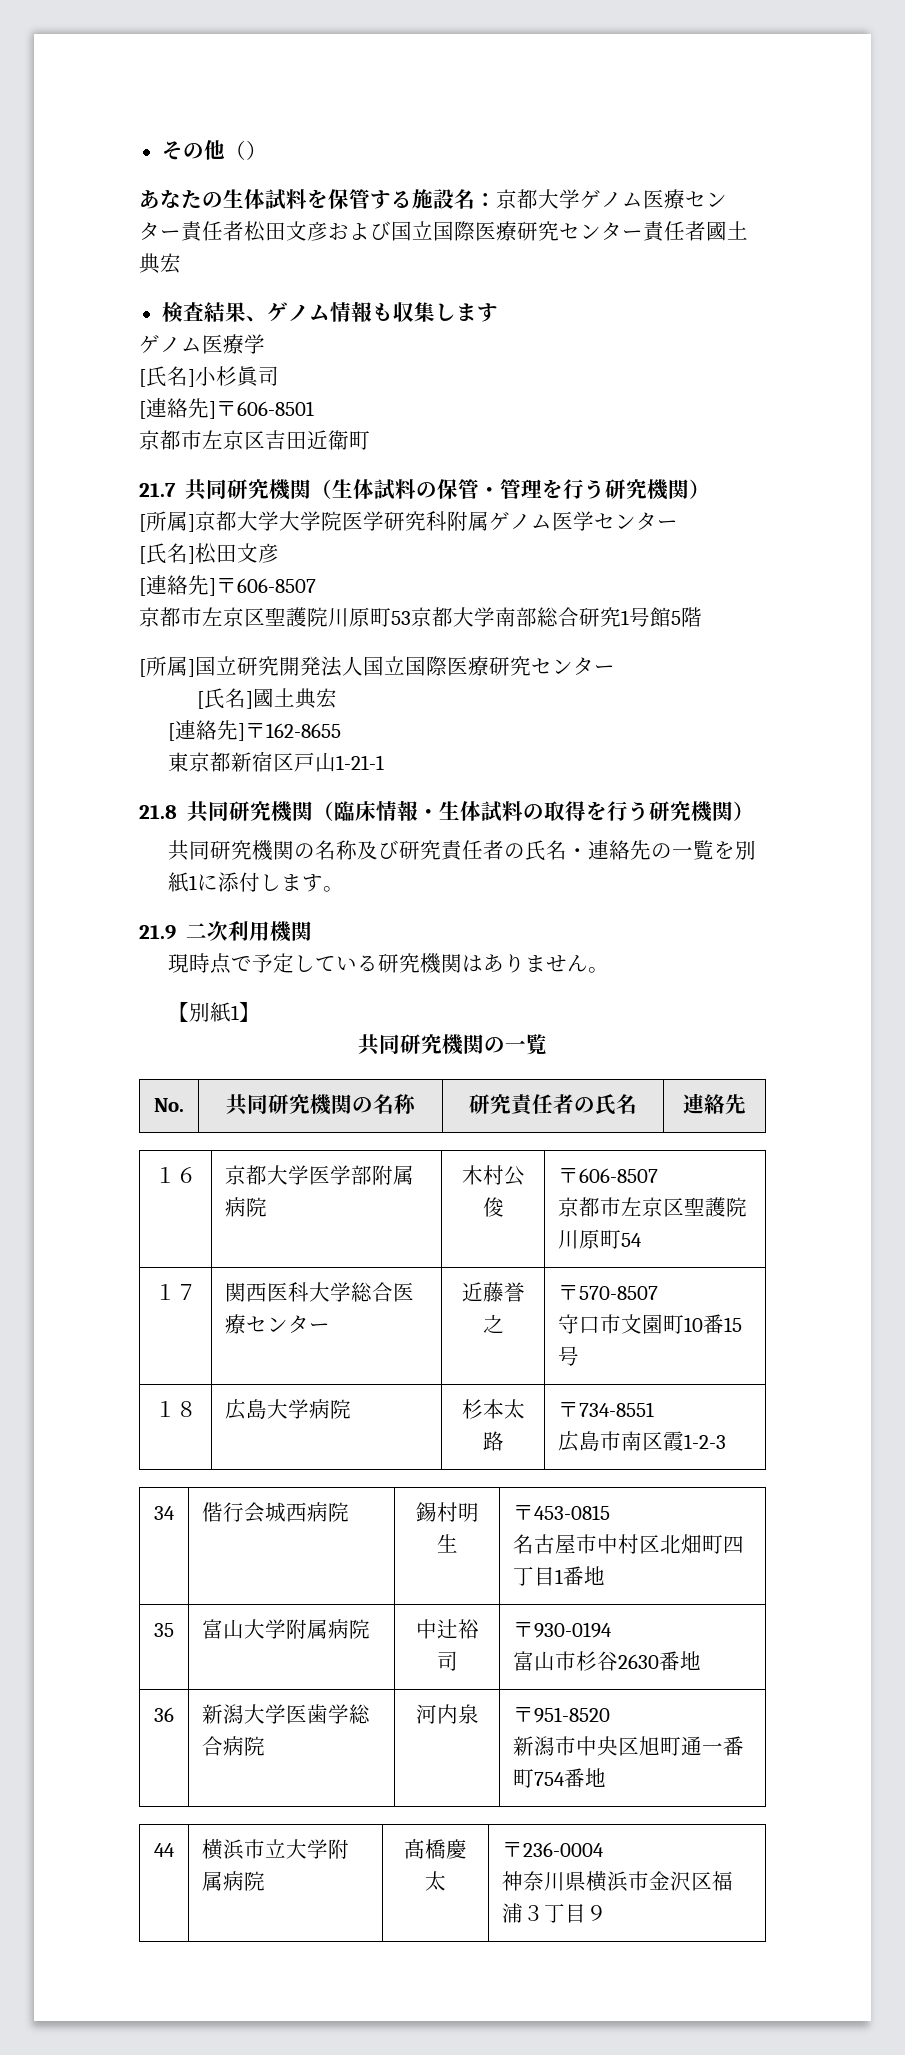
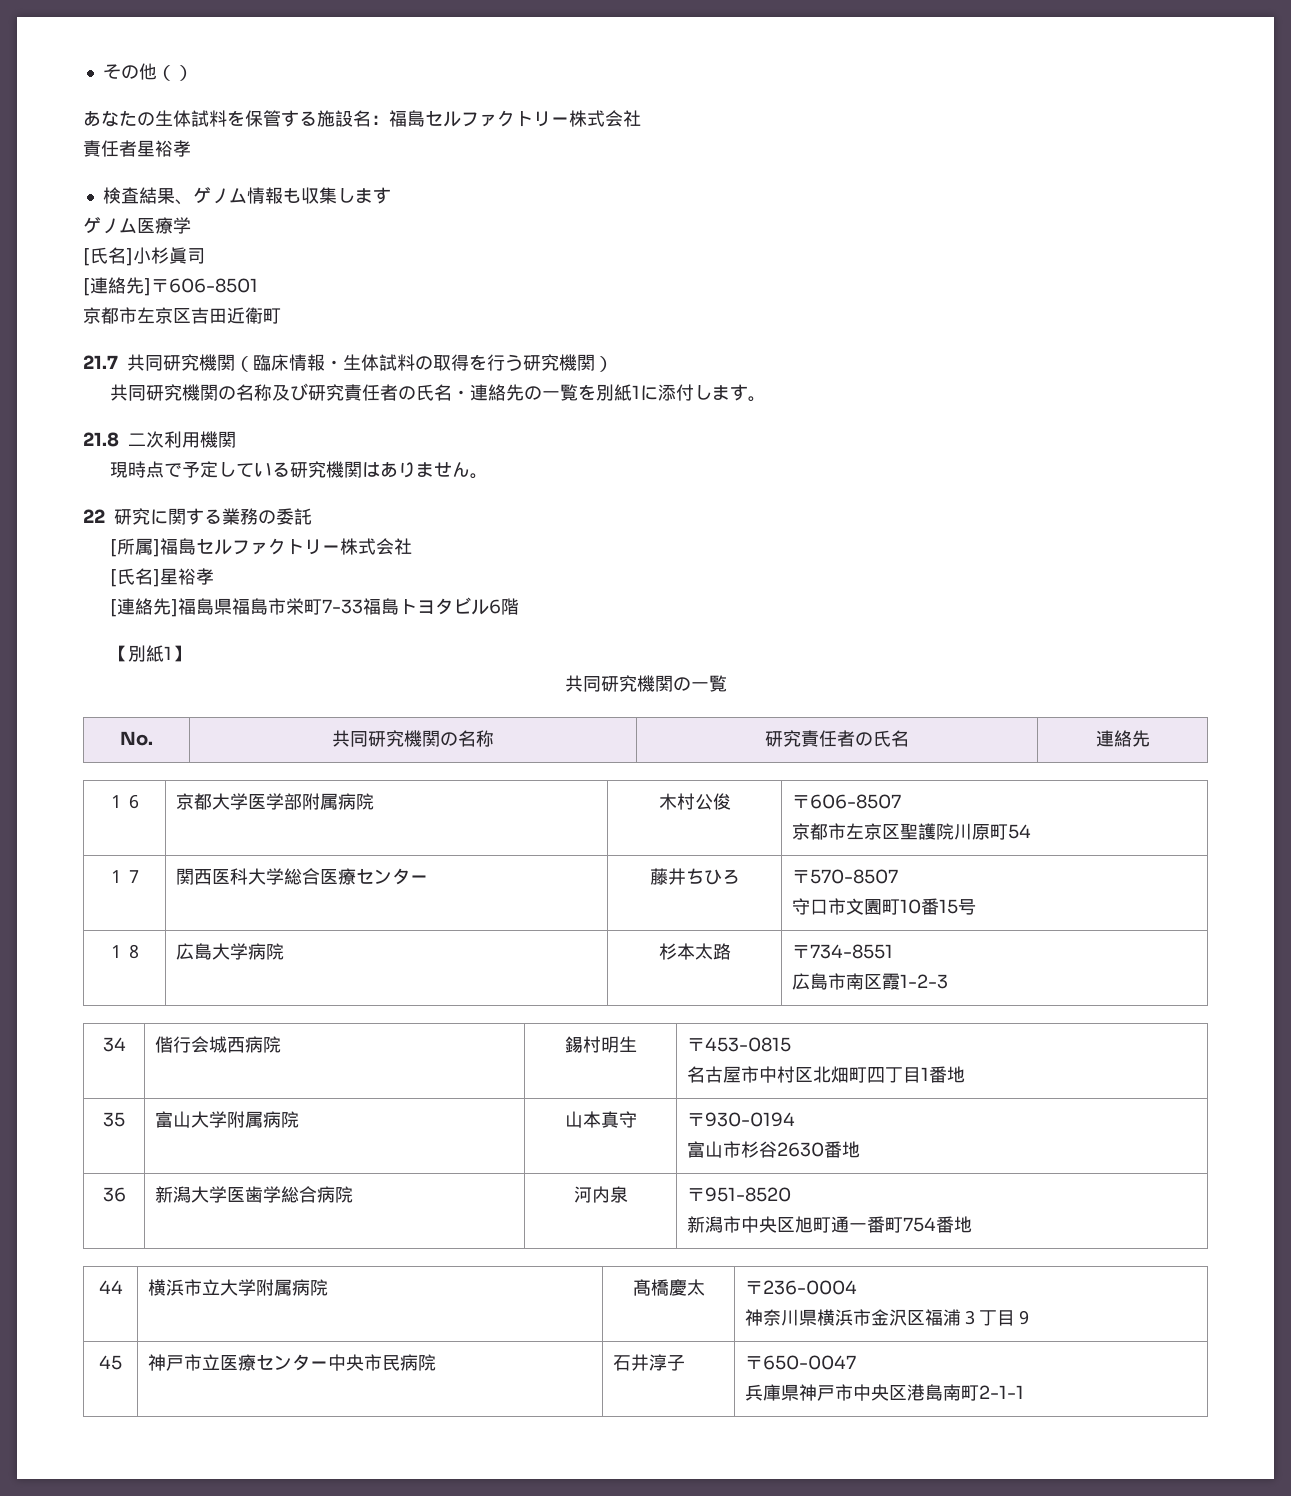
- あなたの生体試料を保管する施設名：京都大学ゲノム医療センター責任者松田文彦および国立国際医療研究センター責任者國土典宏
+ あなたの生体試料を保管する施設名：福島セルファクトリー株式会社
+ 責任者星裕孝
- 21.7共同研究機関（生体試料の保管・管理を行う研究機関）
- [所属]京都大学大学院医学研究科附属ゲノム医学センター
- [氏名]松田文彦
- [連絡先]〒606-8507
- 京都市左京区聖護院川原町53京都大学南部総合研究1号館5階
- [所属]国立研究開発法人国立国際医療研究センター
- [氏名]國土典宏
- [連絡先]〒162-8655
- 東京都新宿区戸山1-21-1
- 21.8共同研究機関（臨床情報・生体試料の取得を行う研究機関）
+ 21.7共同研究機関（臨床情報・生体試料の取得を行う研究機関）
- 21.9二次利用機関
+ 21.8二次利用機関
+ 22研究に関する業務の委託
+ [所属]福島セルファクトリー株式会社
+ [氏名]星裕孝
+ [連絡先]福島県福島市栄町7-33福島トヨタビル6階
- １７ | 関西医科大学総合医療センター | 近藤誉之 | 〒570-8507
+ １７ | 関西医科大学総合医療センター | 藤井ちひろ | 〒570-8507
- 35 | 富山大学附属病院 | 中辻裕司 | 〒930-0194
+ 35 | 富山大学附属病院 | 山本真守 | 〒930-0194
+ 45 | 神戸市立医療センター中央市民病院 | 石井淳子 | 〒650-0047
+ 兵庫県神戸市中央区港島南町2-1-1

